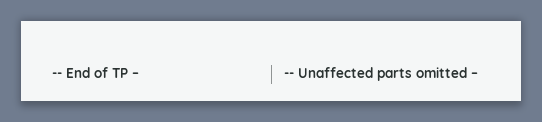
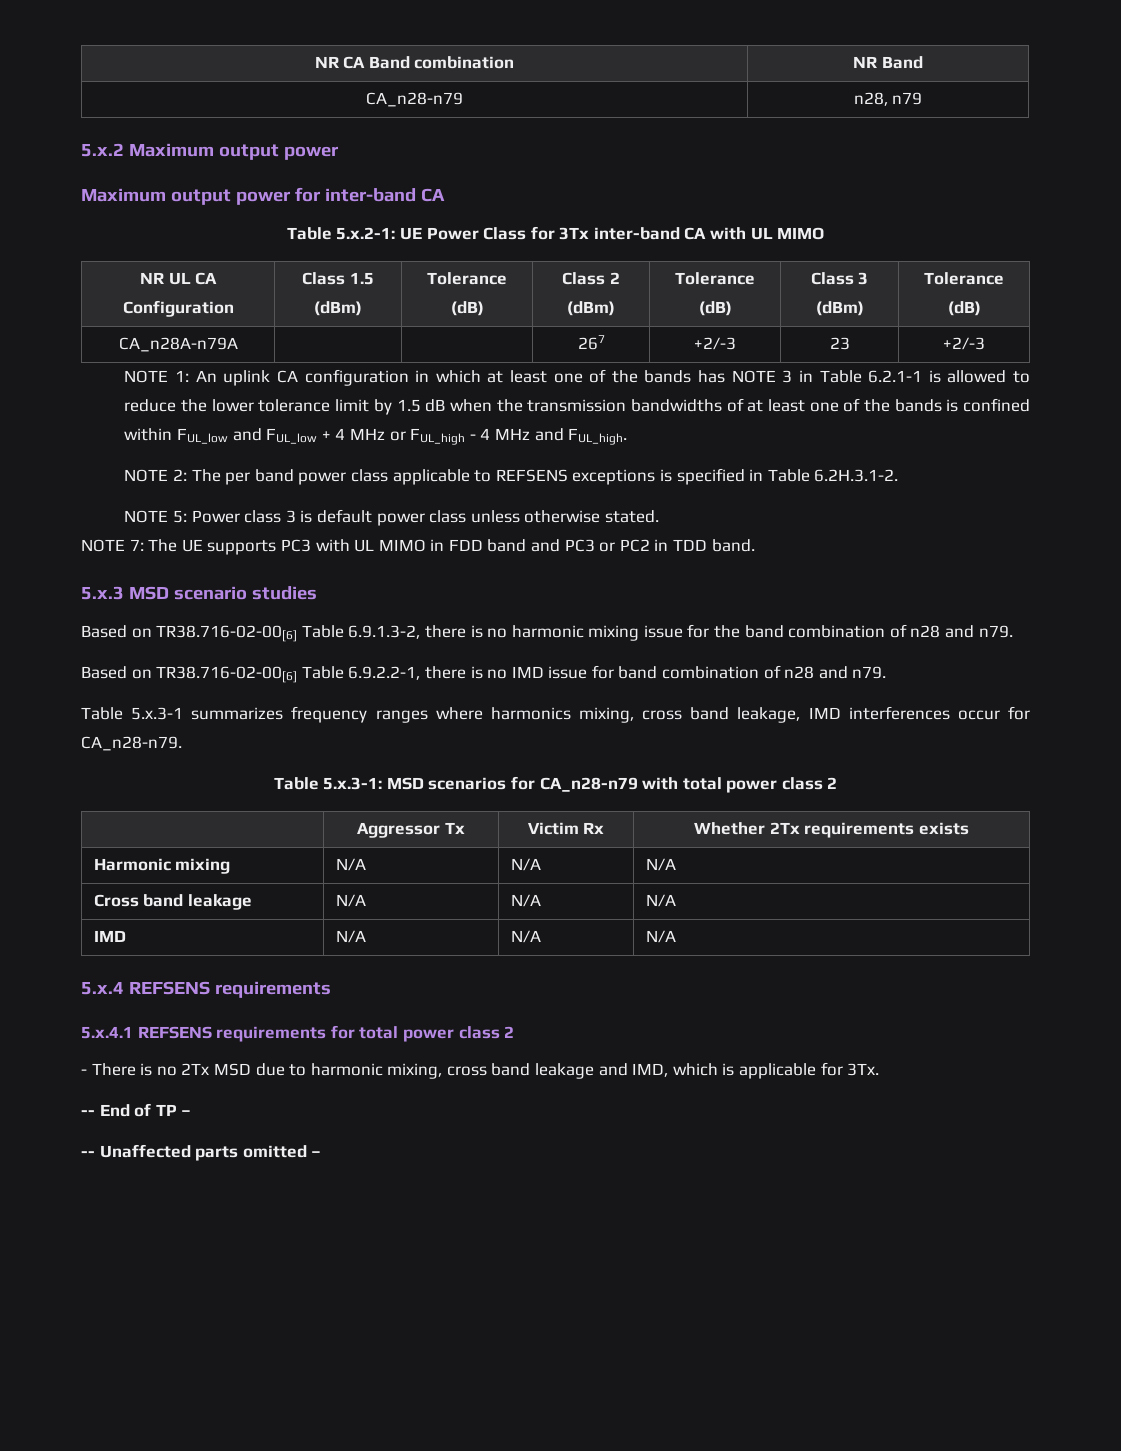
+ NR CA Band combination | NR Band
+ CA_n28-n79 | n28, n79
+ 5.x.2 Maximum output power
+ Maximum output power for inter-band CA
+ Table 5.x.2-1: UE Power Class for 3Tx inter-band CA with UL MIMO
+ NR UL CA Configuration | Class 1.5 (dBm) | Tolerance (dB) | Class 2 (dBm) | Tolerance (dB) | Class 3 (dBm) | Tolerance (dB)
+ CA_n28A-n79A | | | 267 | +2/-3 | 23 | +2/-3
+ NOTE 1: An uplink CA configuration in which at least one of the bands has NOTE 3 in Table 6.2.1-1 is allowed to reduce the lower tolerance limit by 1.5 dB when the transmission bandwidths of at least one of the bands is confined within FUL_low and FUL_low + 4 MHz or FUL_high - 4 MHz and FUL_high.
+ NOTE 2: The per band power class applicable to REFSENS exceptions is specified in Table 6.2H.3.1-2.
+ NOTE 5: Power class 3 is default power class unless otherwise stated.
+ NOTE 7: The UE supports PC3 with UL MIMO in FDD band and PC3 or PC2 in TDD band.
+ 5.x.3 MSD scenario studies
+ Based on TR38.716-02-00[6] Table 6.9.1.3-2, there is no harmonic mixing issue for the band combination of n28 and n79.
+ Based on TR38.716-02-00[6] Table 6.9.2.2-1, there is no IMD issue for band combination of n28 and n79.
+ Table 5.x.3-1 summarizes frequency ranges where harmonics mixing, cross band leakage, IMD interferences occur for CA_n28-n79.
+ Table 5.x.3-1: MSD scenarios for CA_n28-n79 with total power class 2
+ | Aggressor Tx | Victim Rx | Whether 2Tx requirements exists
+ Harmonic mixing | N/A | N/A | N/A
+ Cross band leakage | N/A | N/A | N/A
+ IMD | N/A | N/A | N/A
+ 5.x.4 REFSENS requirements
+ 5.x.4.1 REFSENS requirements for total power class 2
+ - There is no 2Tx MSD due to harmonic mixing, cross band leakage and IMD, which is applicable for 3Tx.

